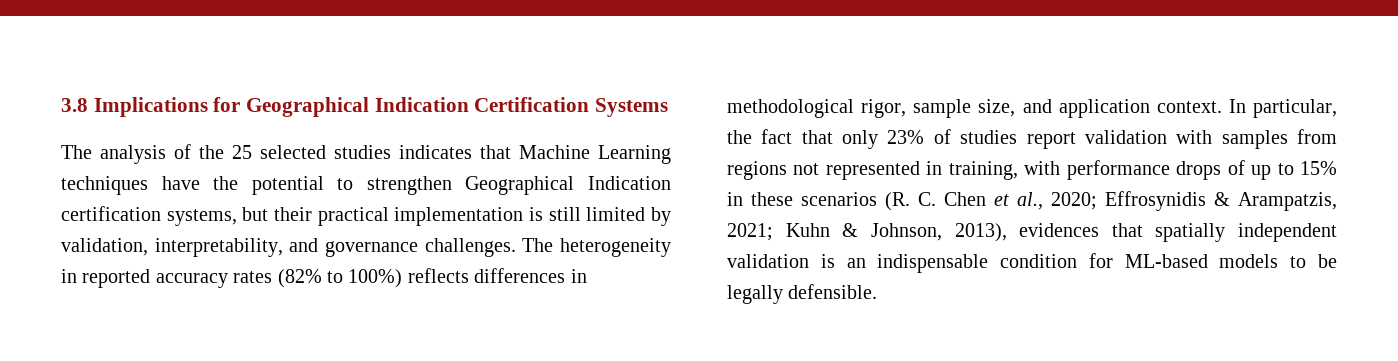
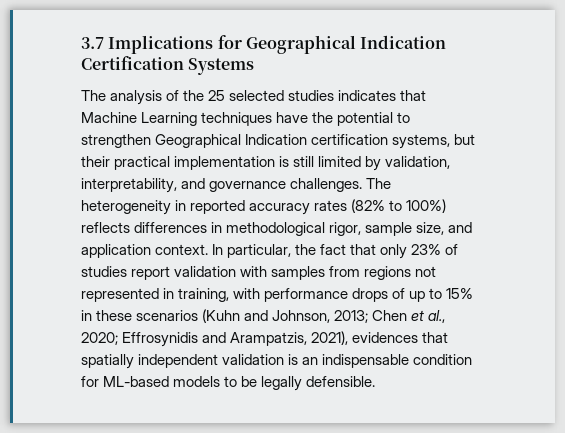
- 3.8 Implications for Geographical Indication Certification Systems
+ 3.7 Implications for Geographical Indication Certification Systems
- In particular, the fact that only 23% of studies report validation with samples from regions not represented in training, with performance drops of up to 15% in these scenarios (R. C. Chen et al., 2020; Effrosynidis & Arampatzis, 2021; Kuhn & Johnson, 2013), evidences that spatially independent validation is an indispensable condition for ML-based models to be legally defensible.
+ In particular, the fact that only 23% of studies report validation with samples from regions not represented in training, with performance drops of up to 15% in these scenarios (Kuhn and Johnson, 2013; Chen et al., 2020; Effrosynidis and Arampatzis, 2021), evidences that spatially independent validation is an indispensable condition for ML-based models to be legally defensible.

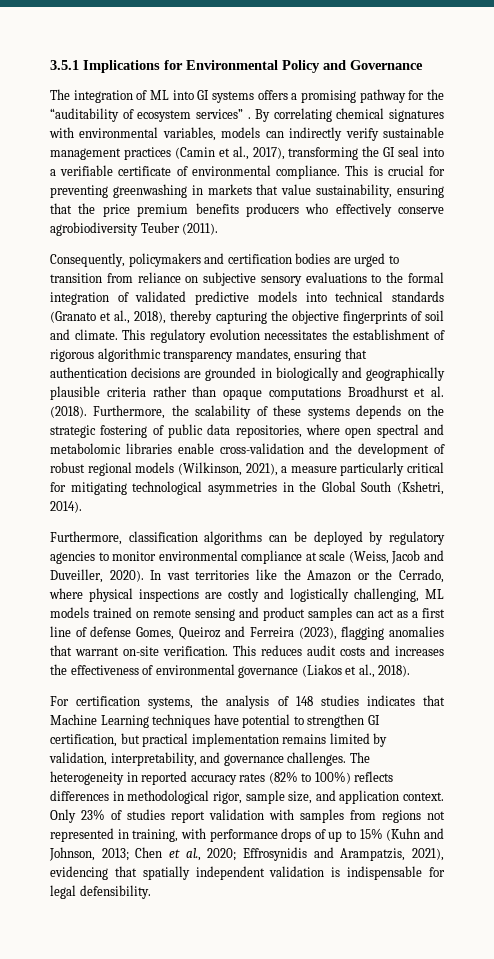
- 3.7 Implications for Geographical Indication Certification Systems
- The analysis of the 25 selected studies indicates that Machine Learning techniques have the potential to strengthen Geographical Indication certification systems, but their practical implementation is still limited by validation, interpretability, and governance challenges.
+ 3.5.1 Implications for Environmental Policy and Governance
+ The integration of ML into GI systems offers a promising pathway for the “auditability of ecosystem services” . By correlating chemical signatures with environmental variables, models can indirectly verify sustainable management practices (Camin et al., 2017), transforming the GI seal into a verifiable certificate of environmental compliance. This is crucial for preventing greenwashing in markets that value sustainability, ensuring that the price premium benefits producers who effectively conserve agrobiodiversity Teuber (2011).
+ Consequently, policymakers and certification bodies are urged to transition from reliance on subjective sensory evaluations to the formal integration of validated predictive models into technical standards (Granato et al., 2018), thereby capturing the objective fingerprints of soil and climate. This regulatory evolution necessitates the establishment of rigorous algorithmic transparency mandates, ensuring that authentication decisions are grounded in biologically and geographically plausible criteria rather than opaque computations Broadhurst et al. (2018). Furthermore, the scalability of these systems depends on the strategic fostering of public data repositories, where open spectral and metabolomic libraries enable cross-validation and the development of robust regional models (Wilkinson, 2021), a measure particularly critical for mitigating technological asymmetries in the Global South (Kshetri, 2014).
+ Furthermore, classification algorithms can be deployed by regulatory agencies to monitor environmental compliance at scale (Weiss, Jacob and Duveiller, 2020). In vast territories like the Amazon or the Cerrado, where physical inspections are costly and logistically challenging, ML models trained on remote sensing and product samples can act as a first line of defense Gomes, Queiroz and Ferreira (2023), flagging anomalies that warrant on-site verification. This reduces audit costs and increases the effectiveness of environmental governance (Liakos et al., 2018).
+ For certification systems, the analysis of 148 studies indicates that Machine Learning techniques have potential to strengthen GI certification, but practical implementation remains limited by validation, interpretability, and governance challenges.
- In particular, the fact that only 23% of studies report validation with samples from regions not represented in training, with performance drops of up to 15% in these scenarios (Kuhn and Johnson, 2013; Chen et al., 2020; Effrosynidis and Arampatzis, 2021), evidences that spatially independent validation is an indispensable condition for ML-based models to be legally defensible.
+ Only 23% of studies report validation with samples from regions not represented in training, with performance drops of up to 15% (Kuhn and Johnson, 2013; Chen et al., 2020; Effrosynidis and Arampatzis, 2021), evidencing that spatially independent validation is indispensable for legal defensibility.

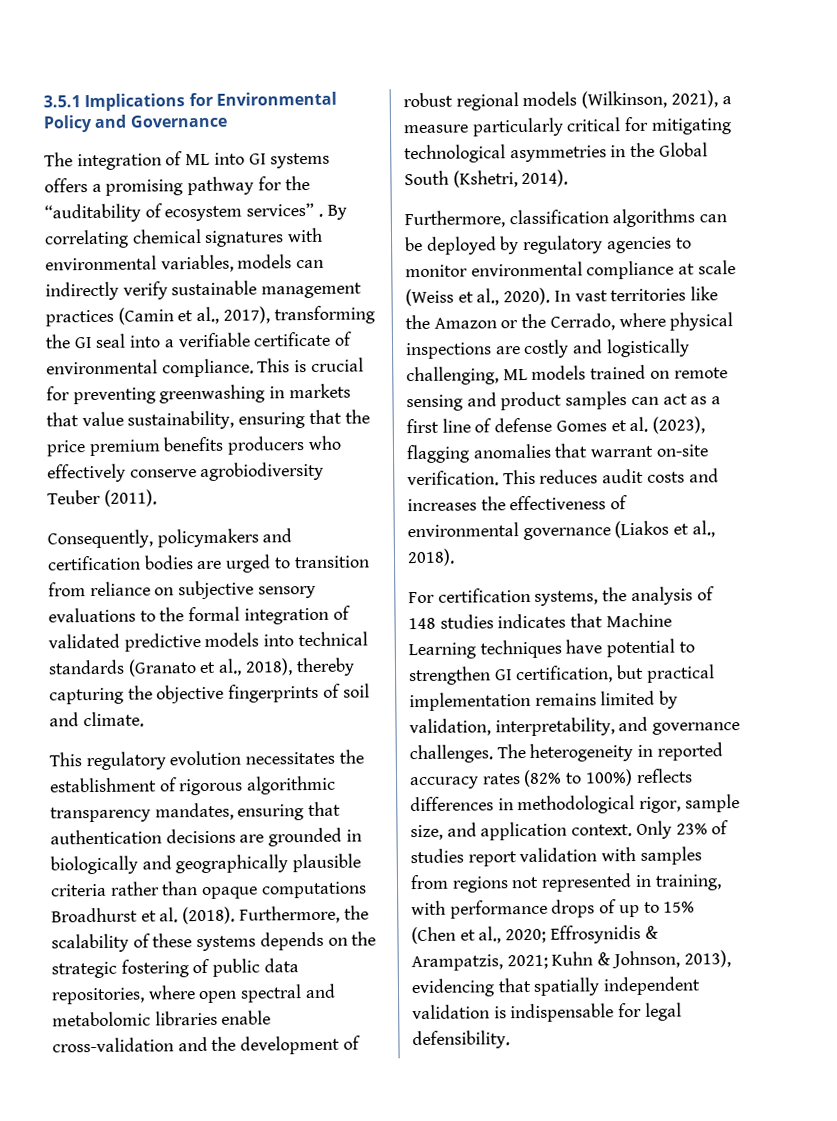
- Consequently, policymakers and certification bodies are urged to transition from reliance on subjective sensory evaluations to the formal integration of validated predictive models into technical standards (Granato et al., 2018), thereby capturing the objective fingerprints of soil and climate. This regulatory evolution necessitates the establishment of rigorous algorithmic transparency mandates, ensuring that authentication decisions are grounded in biologically and geographically plausible criteria rather than opaque computations Broadhurst et al. (2018).
+ Consequently, policymakers and certification bodies are urged to transition from reliance on subjective sensory evaluations to the formal integration of validated predictive models into technical standards (Granato et al., 2018), thereby capturing the objective fingerprints of soil and climate.
+ This regulatory evolution necessitates the establishment of rigorous algorithmic transparency mandates, ensuring that authentication decisions are grounded in biologically and geographically plausible criteria rather than opaque computations Broadhurst et al. (2018).
- Furthermore, classification algorithms can be deployed by regulatory agencies to monitor environmental compliance at scale (Weiss, Jacob and Duveiller, 2020).
+ Furthermore, classification algorithms can be deployed by regulatory agencies to monitor environmental compliance at scale (Weiss et al., 2020).
- In vast territories like the Amazon or the Cerrado, where physical inspections are costly and logistically challenging, ML models trained on remote sensing and product samples can act as a first line of defense Gomes, Queiroz and Ferreira (2023), flagging anomalies that warrant on-site verification.
+ In vast territories like the Amazon or the Cerrado, where physical inspections are costly and logistically challenging, ML models trained on remote sensing and product samples can act as a first line of defense Gomes et al. (2023), flagging anomalies that warrant on-site verification.
- Only 23% of studies report validation with samples from regions not represented in training, with performance drops of up to 15% (Kuhn and Johnson, 2013; Chen et al., 2020; Effrosynidis and Arampatzis, 2021), evidencing that spatially independent validation is indispensable for legal defensibility.
+ Only 23% of studies report validation with samples from regions not represented in training, with performance drops of up to 15% (Chen et al., 2020; Effrosynidis & Arampatzis, 2021; Kuhn & Johnson, 2013), evidencing that spatially independent validation is indispensable for legal defensibility.

